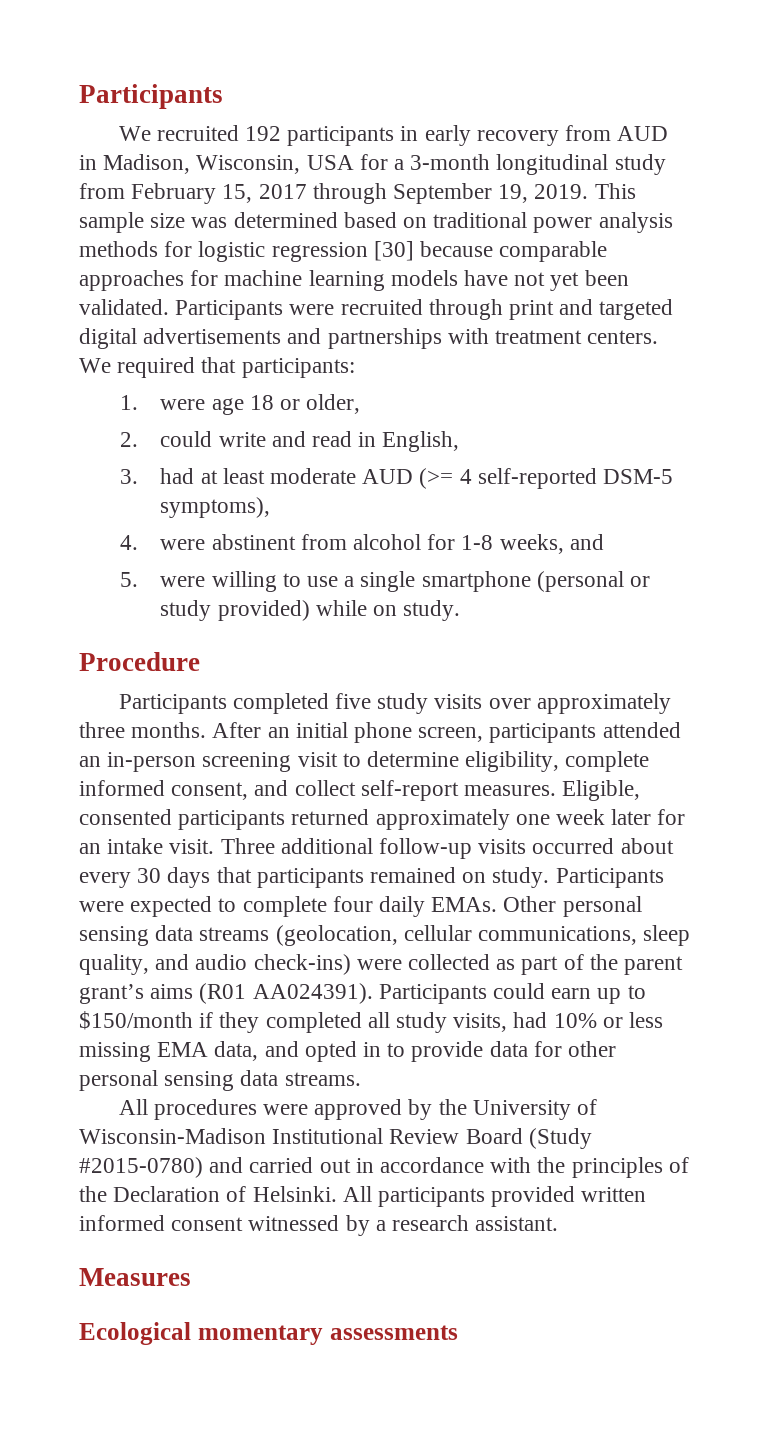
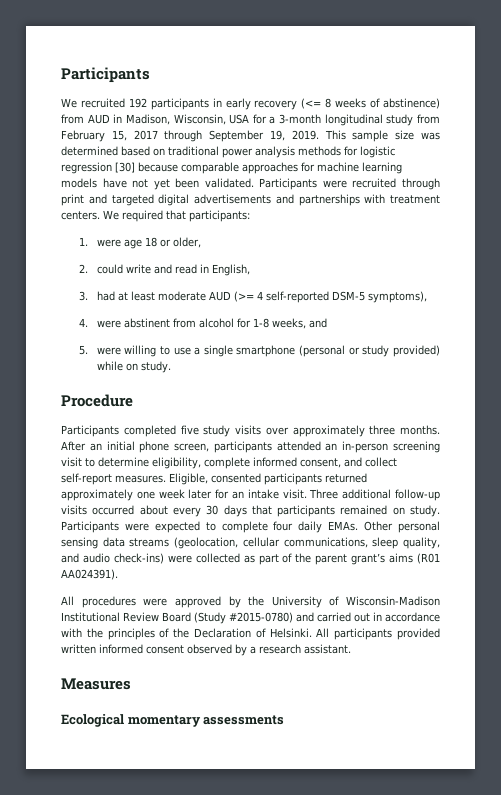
- We recruited 192 participants in early recovery from AUD in Madison, Wisconsin, USA for a 3-month longitudinal study from February 15, 2017 through September 19, 2019.
+ We recruited 192 participants in early recovery (<= 8 weeks of abstinence) from AUD in Madison, Wisconsin, USA for a 3-month longitudinal study from February 15, 2017 through September 19, 2019.
- Participants could earn up to $150/month if they completed all study visits, had 10% or less missing EMA data, and opted in to provide data for other personal sensing data streams.
- All participants provided written informed consent witnessed by a research assistant.
+ All participants provided written informed consent observed by a research assistant.

